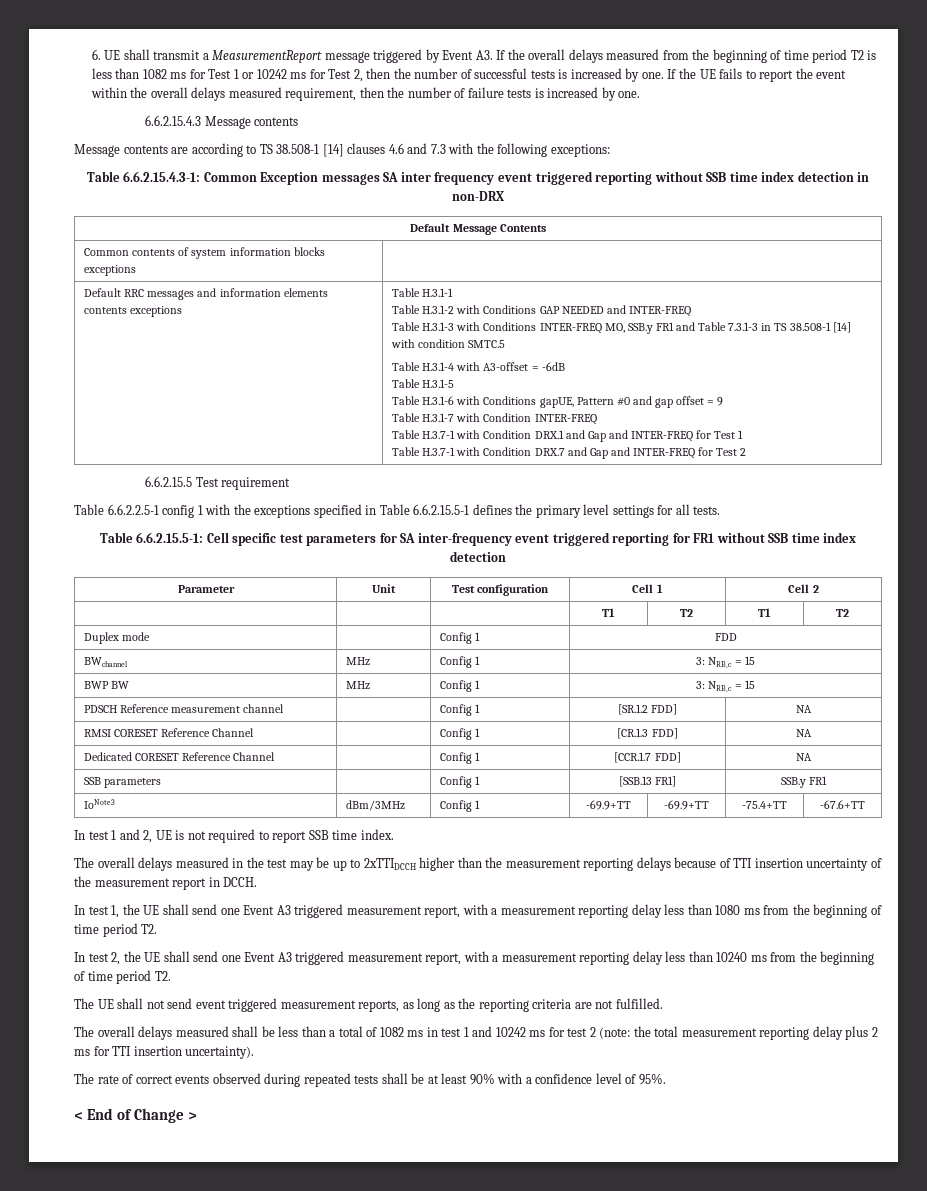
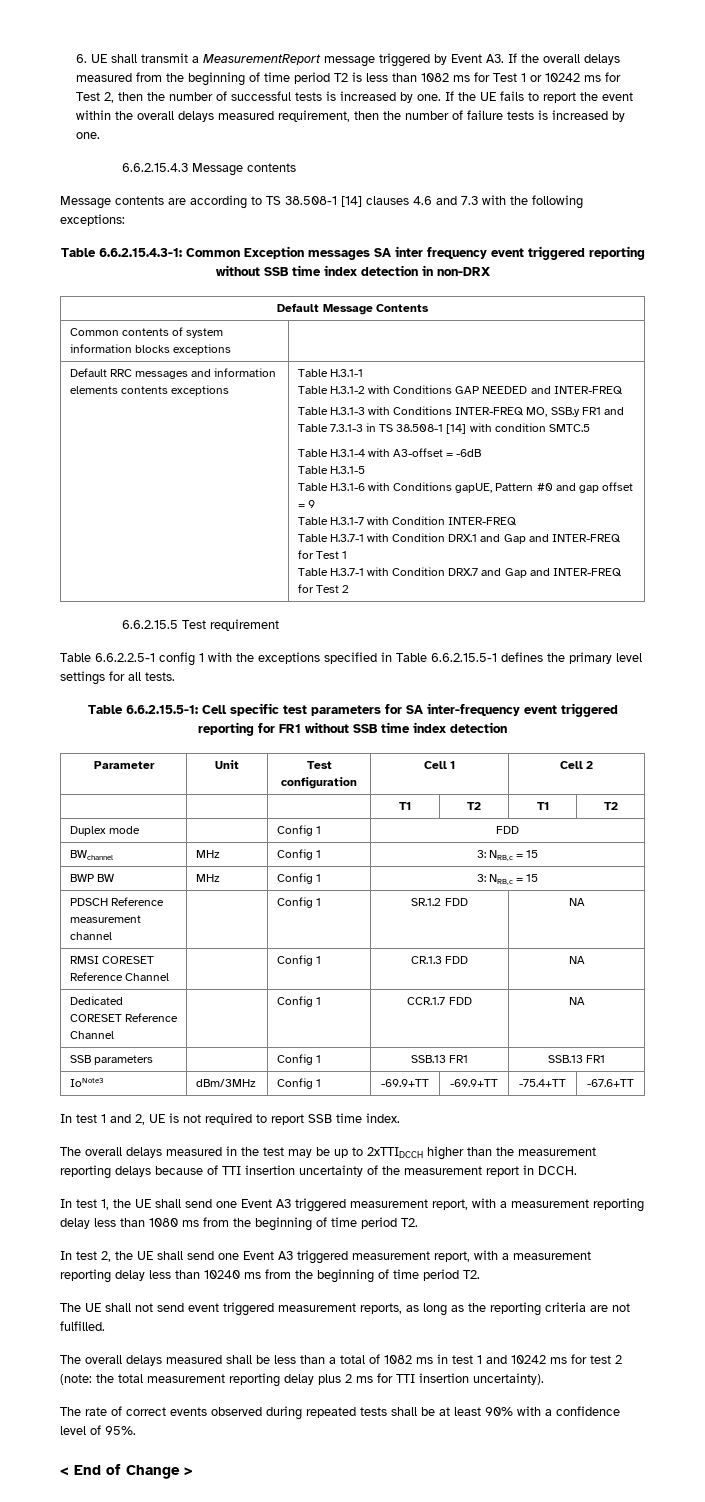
- PDSCH Reference measurement channel | | Config 1 | [SR.1.2 FDD] | NA
+ PDSCH Reference measurement channel | | Config 1 | SR.1.2 FDD | NA
- RMSI CORESET Reference Channel | | Config 1 | [CR.1.3 FDD] | NA
+ RMSI CORESET Reference Channel | | Config 1 | CR.1.3 FDD | NA
- Dedicated CORESET Reference Channel | | Config 1 | [CCR.1.7 FDD] | NA
+ Dedicated CORESET Reference Channel | | Config 1 | CCR.1.7 FDD | NA
- SSB parameters | | Config 1 | [SSB.13 FR1] | SSB.y FR1
+ SSB parameters | | Config 1 | SSB.13 FR1 | SSB.13 FR1

